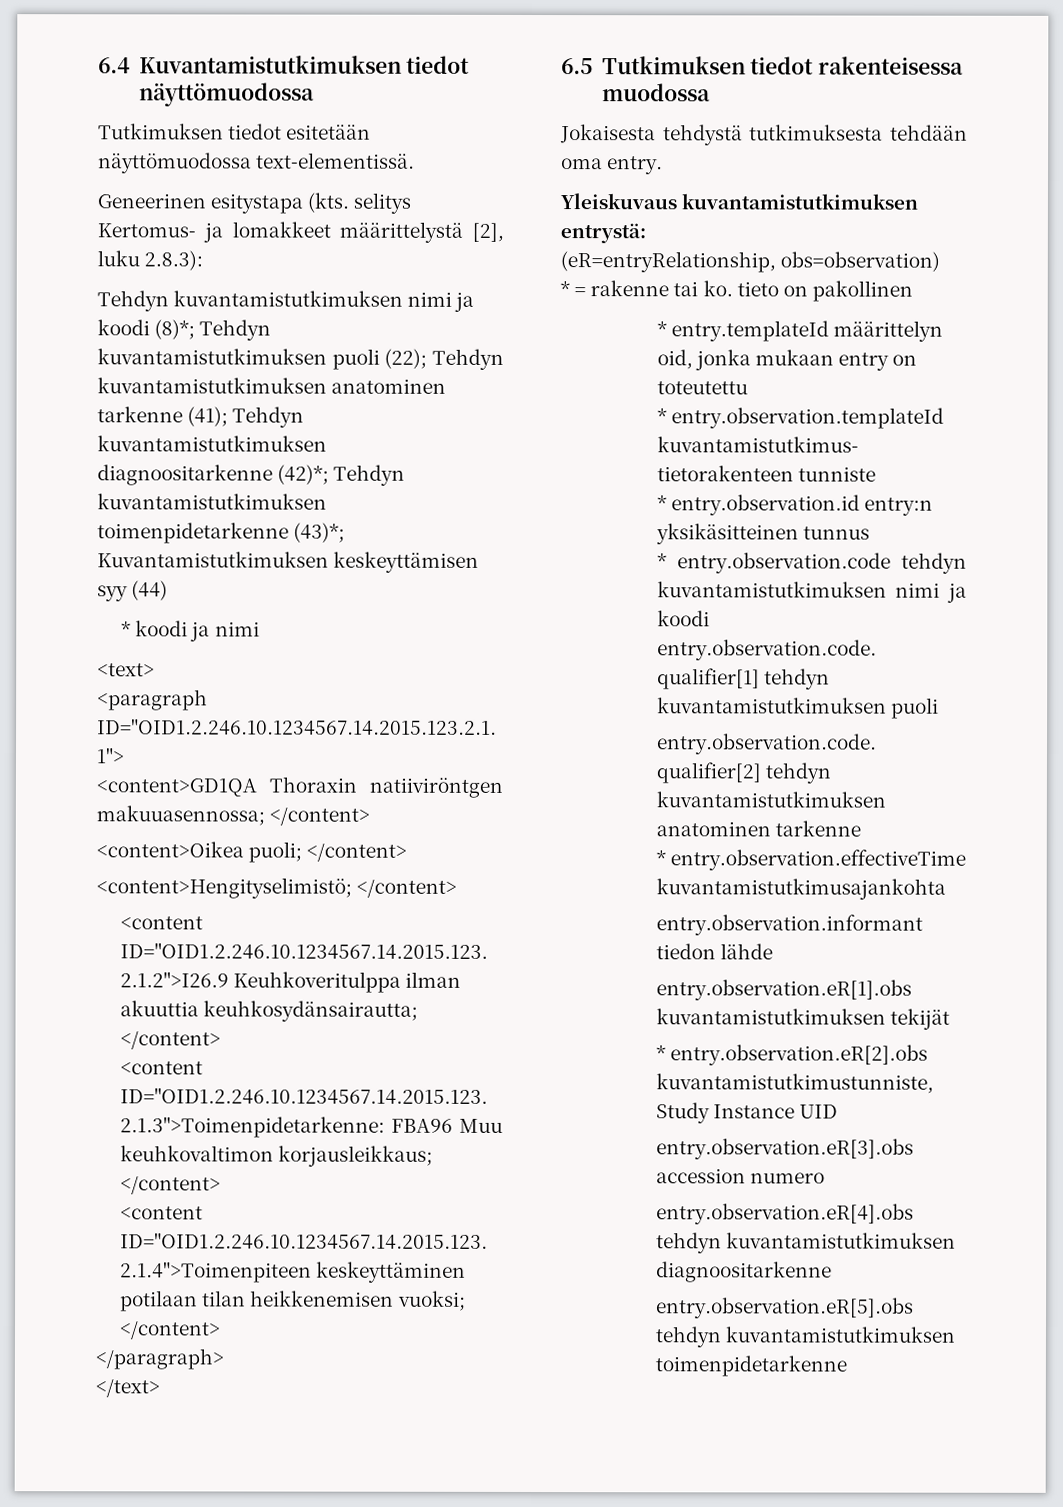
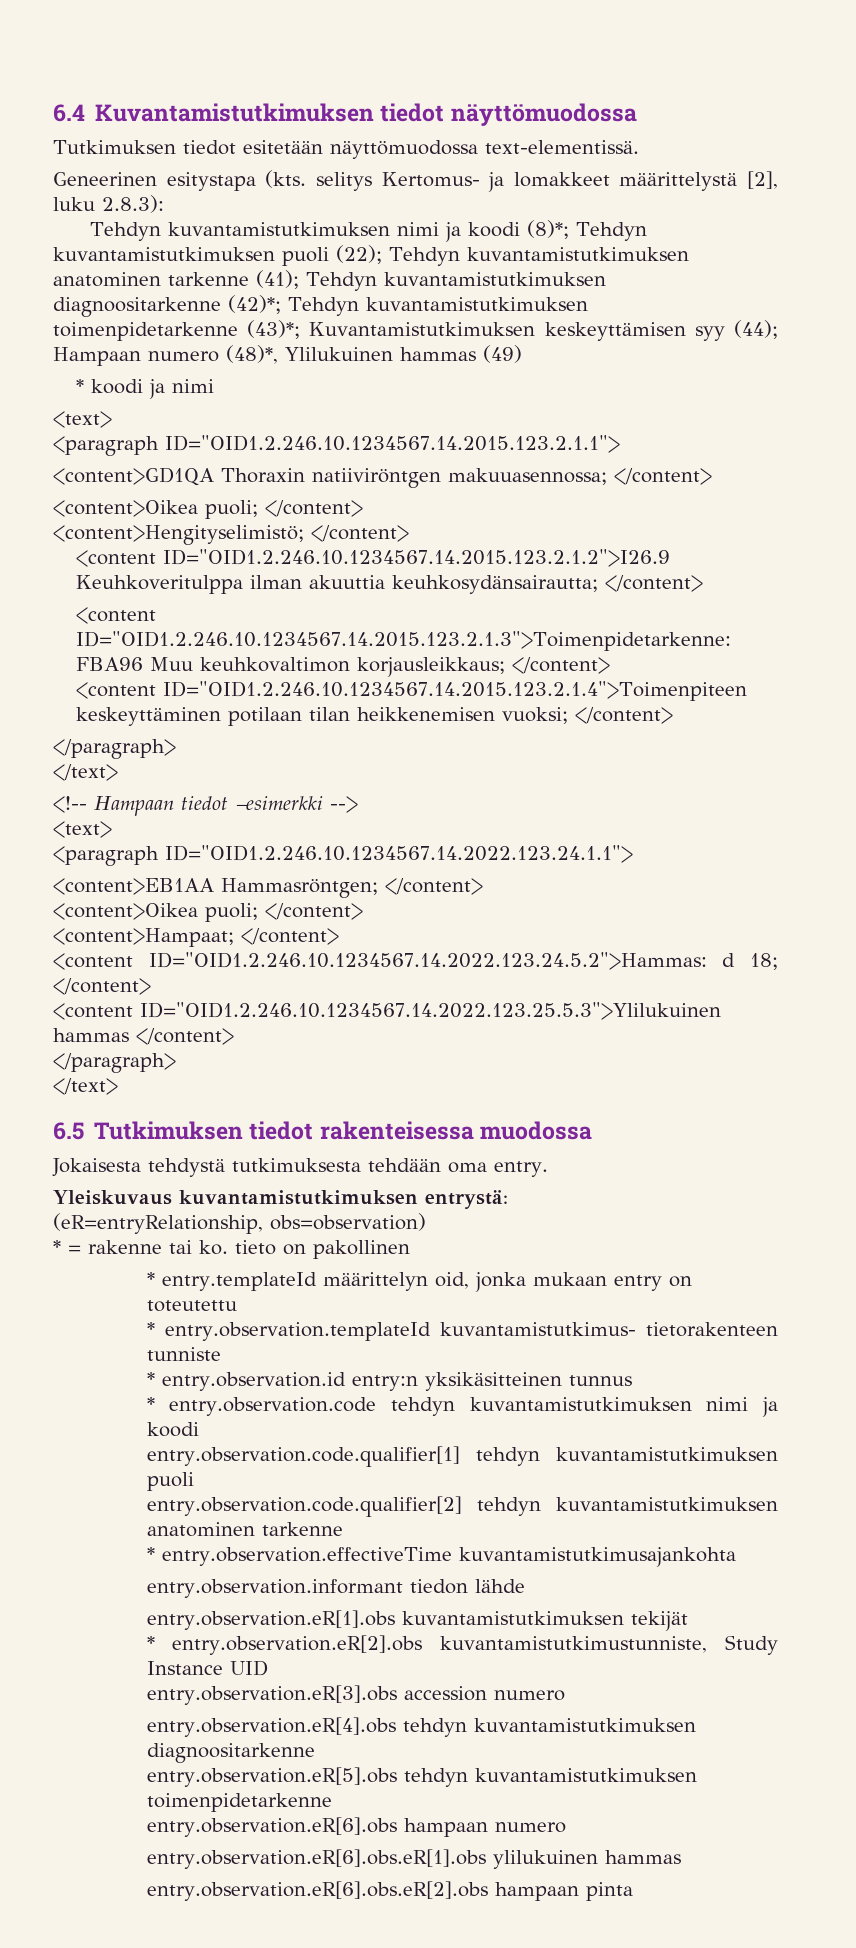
- Tehdyn kuvantamistutkimuksen nimi ja koodi (8)*; Tehdyn kuvantamistutkimuksen puoli (22); Tehdyn kuvantamistutkimuksen anatominen tarkenne (41); Tehdyn kuvantamistutkimuksen diagnoositarkenne (42)*; Tehdyn kuvantamistutkimuksen toimenpidetarkenne (43)*; Kuvantamistutkimuksen keskeyttämisen syy (44)
+ Tehdyn kuvantamistutkimuksen nimi ja koodi (8)*; Tehdyn kuvantamistutkimuksen puoli (22); Tehdyn kuvantamistutkimuksen anatominen tarkenne (41); Tehdyn kuvantamistutkimuksen diagnoositarkenne (42)*; Tehdyn kuvantamistutkimuksen toimenpidetarkenne (43)*; Kuvantamistutkimuksen keskeyttämisen syy (44); Hampaan numero (48)*, Ylilukuinen hammas (49)
+ <!-- Hampaan tiedot –esimerkki -->
+ <text>
+ <paragraph ID="OID1.2.246.10.1234567.14.2022.123.24.1.1">
+ <content>EB1AA Hammasröntgen; </content>
+ <content>Oikea puoli; </content>
+ <content>Hampaat; </content>
+ <content ID="OID1.2.246.10.1234567.14.2022.123.24.5.2">Hammas: d 18; </content>
+ <content ID="OID1.2.246.10.1234567.14.2022.123.25.5.3">Ylilukuinen hammas </content>
+ </paragraph>
+ </text>
+ entry.observation.eR[6].obs hampaan numero
+ entry.observation.eR[6].obs.eR[1].obs ylilukuinen hammas
+ entry.observation.eR[6].obs.eR[2].obs hampaan pinta

